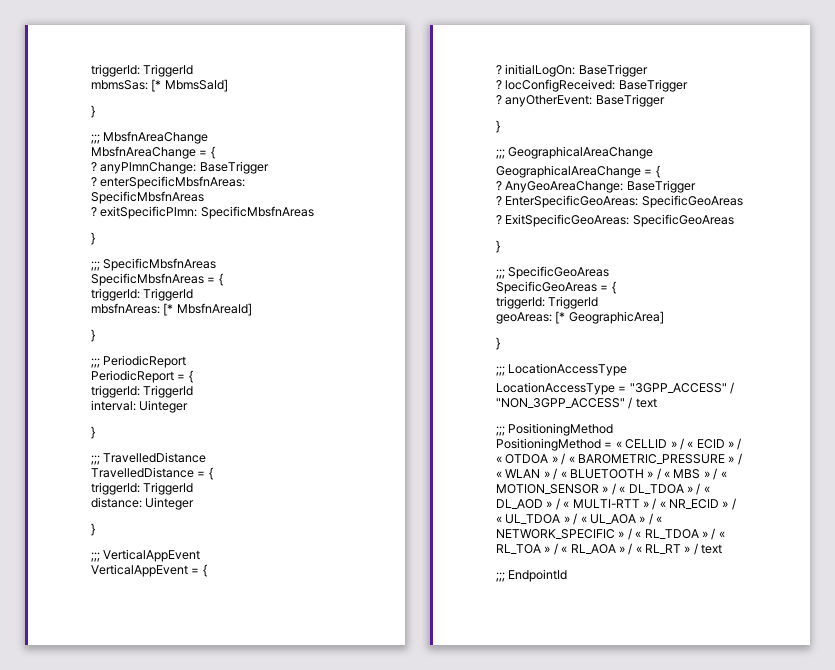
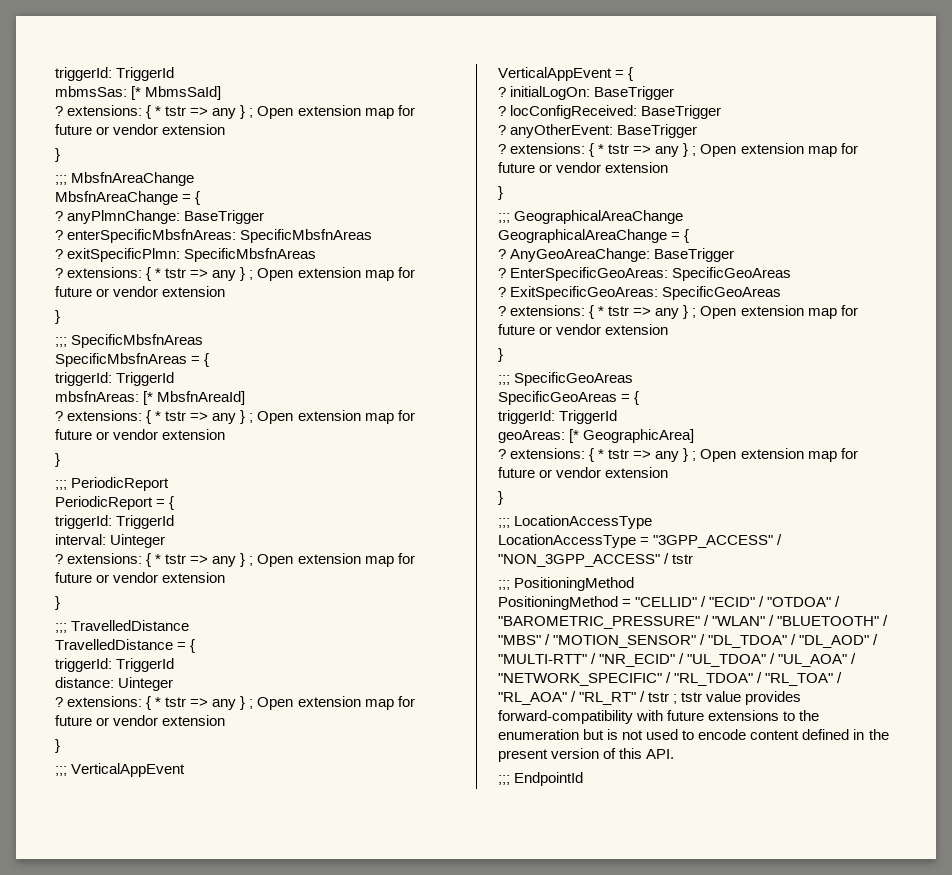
  mbmsSas: [* MbmsSaId]
+ ? extensions: { * tstr => any } ; Open extension map for future or vendor extension
  ? exitSpecificPlmn: SpecificMbsfnAreas
+ ? extensions: { * tstr => any } ; Open extension map for future or vendor extension
  mbsfnAreas: [* MbsfnAreaId]
+ ? extensions: { * tstr => any } ; Open extension map for future or vendor extension
  interval: Uinteger
+ ? extensions: { * tstr => any } ; Open extension map for future or vendor extension
  distance: Uinteger
+ ? extensions: { * tstr => any } ; Open extension map for future or vendor extension
  ? anyOtherEvent: BaseTrigger
+ ? extensions: { * tstr => any } ; Open extension map for future or vendor extension
  ExitSpecificGeoAreas: SpecificGeoAreas
+ ? extensions: { * tstr => any } ; Open extension map for future or vendor extension
  geoAreas: [* GeographicArea]
+ ? extensions: { * tstr => any } ; Open extension map for future or vendor extension
- LocationAccessType = "3GPP_ACCESS" / "NON_3GPP_ACCESS" / text
+ LocationAccessType = "3GPP_ACCESS" / "NON_3GPP_ACCESS" / tstr
- PositioningMethod = « CELLID » / « ECID » / « OTDOA » / « BAROMETRIC_PRESSURE » / « WLAN » / « BLUETOOTH » / « MBS » / « MOTION_SENSOR » / « DL_TDOA » / « DL_AOD » / « MULTI-RTT » / « NR_ECID » / « UL_TDOA » / « UL_AOA » / « NETWORK_SPECIFIC » / « RL_TDOA » / « RL_TOA » / « RL_AOA » / « RL_RT » / text
+ PositioningMethod = "CELLID" / "ECID" / "OTDOA" / "BAROMETRIC_PRESSURE" / "WLAN" / "BLUETOOTH" / "MBS" / "MOTION_SENSOR" / "DL_TDOA" / "DL_AOD" / "MULTI-RTT" / "NR_ECID" / "UL_TDOA" / "UL_AOA" / "NETWORK_SPECIFIC" / "RL_TDOA" / "RL_TOA" / "RL_AOA" / "RL_RT" / tstr ; tstr value provides forward-compatibility with future extensions to the enumeration but is not used to encode content defined in the present version of this API.

